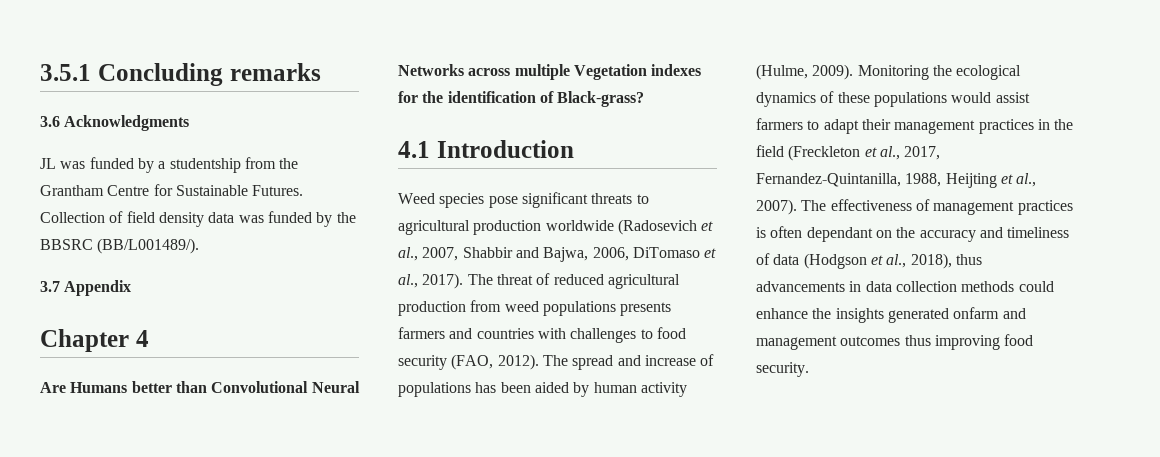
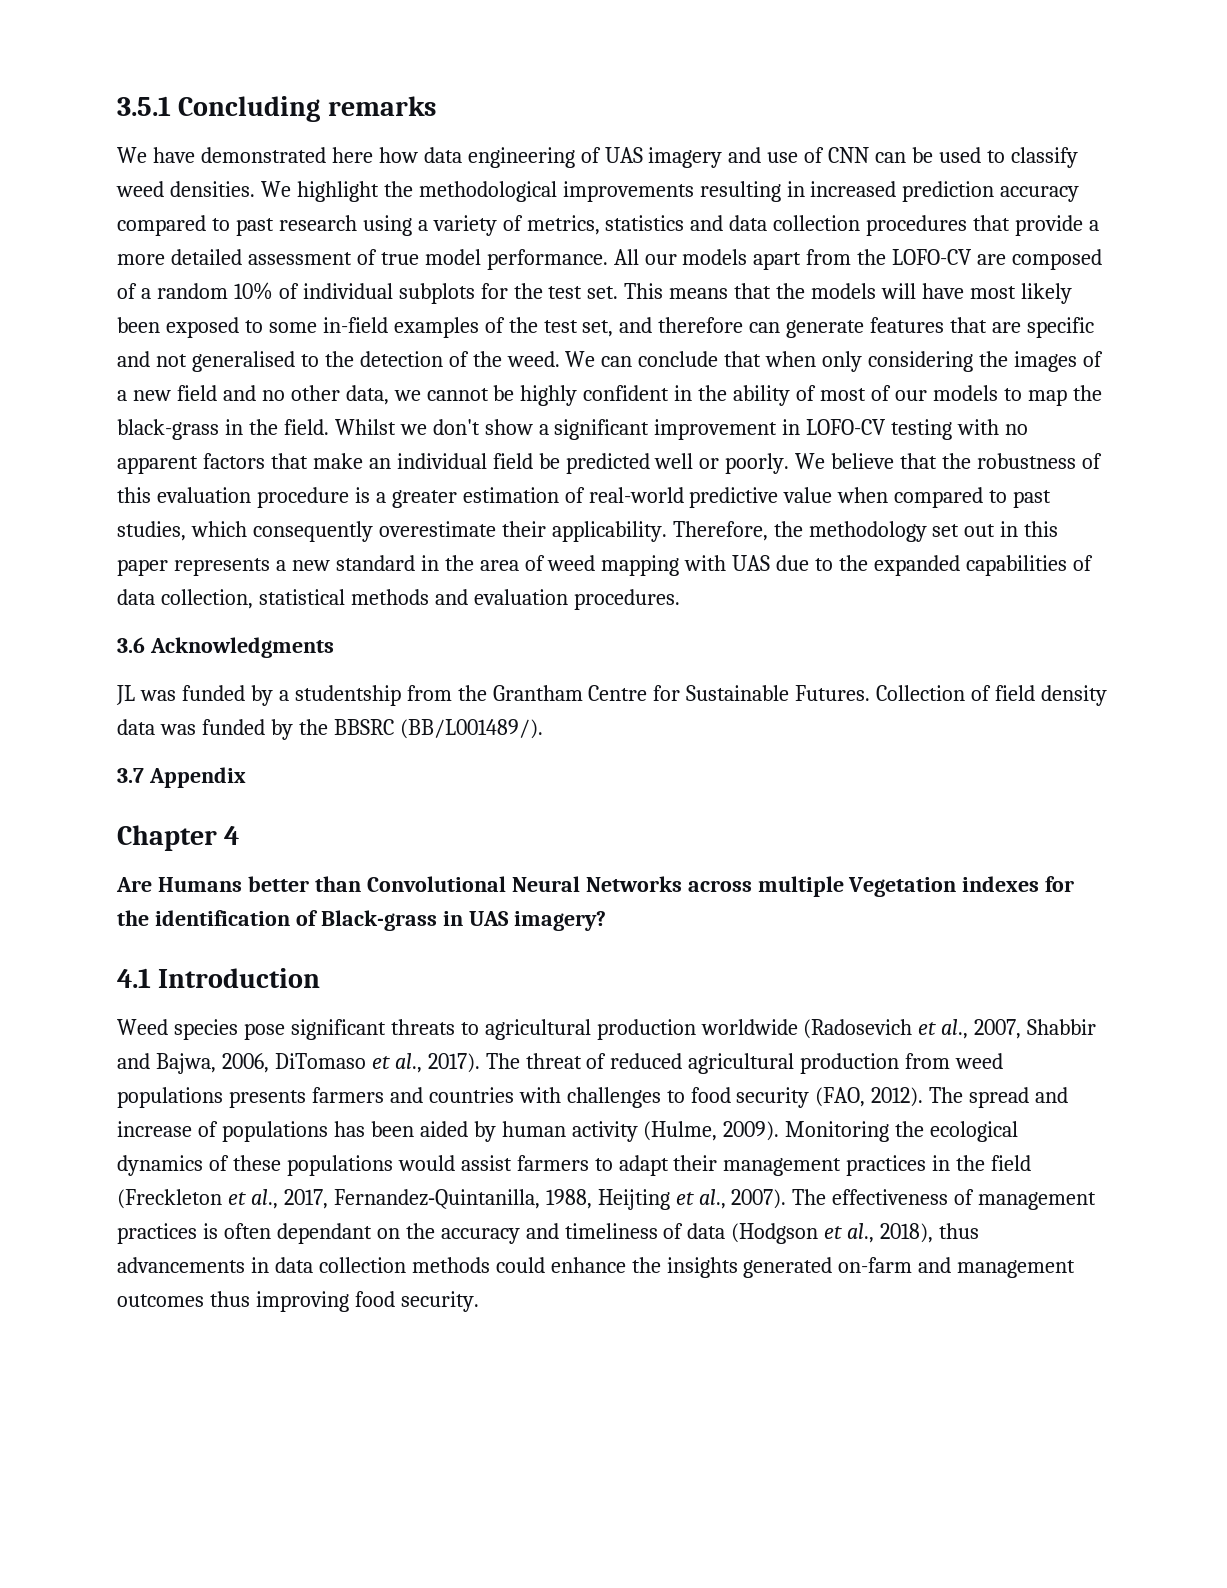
+ We have demonstrated here how data engineering of UAS imagery and use of CNN can be used to classify weed densities. We highlight the methodological improvements resulting in increased prediction accuracy compared to past research using a variety of metrics, statistics and data collection procedures that provide a more detailed assessment of true model performance. All our models apart from the LOFO-CV are composed of a random 10% of individual subplots for the test set. This means that the models will have most likely been exposed to some in-field examples of the test set, and therefore can generate features that are specific and not generalised to the detection of the weed. We can conclude that when only considering the images of a new field and no other data, we cannot be highly confident in the ability of most of our models to map the black-grass in the field. Whilst we don't show a significant improvement in LOFO-CV testing with no apparent factors that make an individual field be predicted well or poorly. We believe that the robustness of this evaluation procedure is a greater estimation of real-world predictive value when compared to past studies, which consequently overestimate their applicability. Therefore, the methodology set out in this paper represents a new standard in the area of weed mapping with UAS due to the expanded capabilities of data collection, statistical methods and evaluation procedures.
- Are Humans better than Convolutional Neural Networks across multiple Vegetation indexes for the identification of Black-grass?
+ Are Humans better than Convolutional Neural Networks across multiple Vegetation indexes for the identification of Black-grass in UAS imagery?
- The effectiveness of management practices is often dependant on the accuracy and timeliness of data (Hodgson et al., 2018), thus advancements in data collection methods could enhance the insights generated onfarm and management outcomes thus improving food security.
+ The effectiveness of management practices is often dependant on the accuracy and timeliness of data (Hodgson et al., 2018), thus advancements in data collection methods could enhance the insights generated on-farm and management outcomes thus improving food security.

